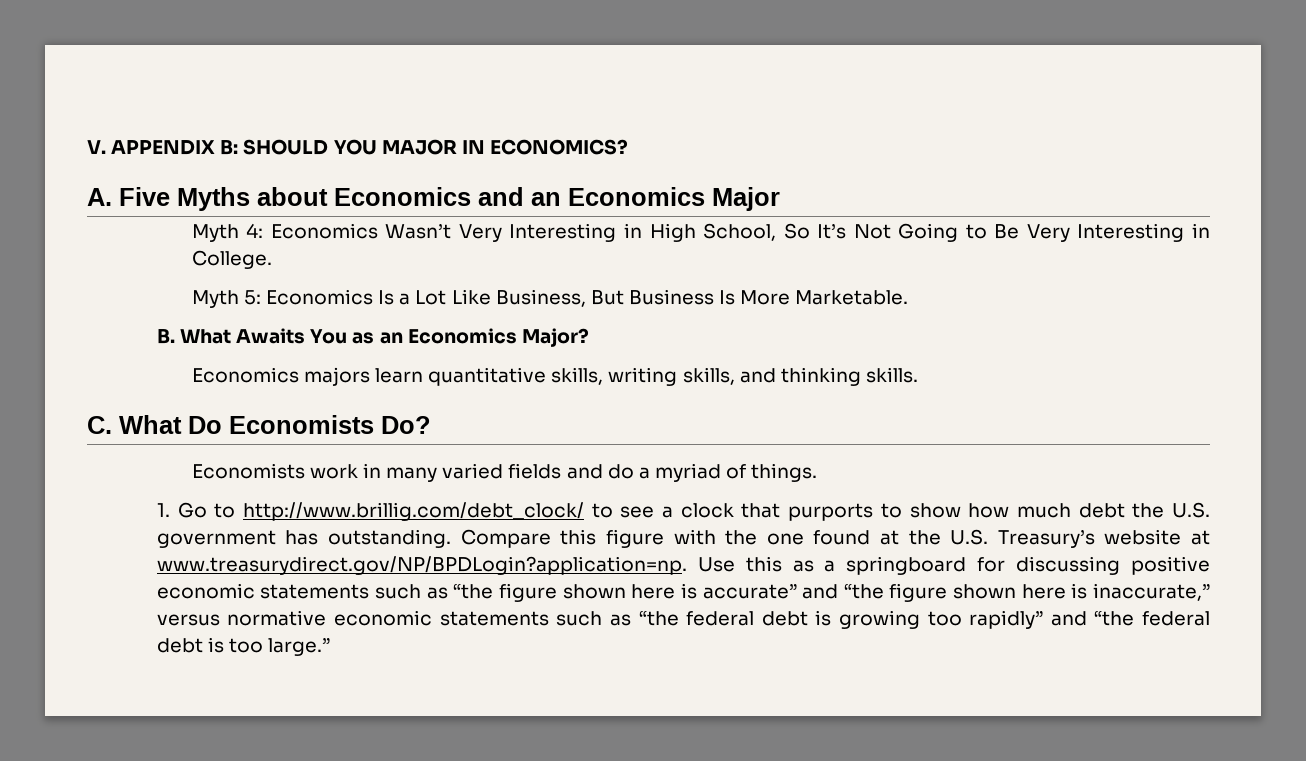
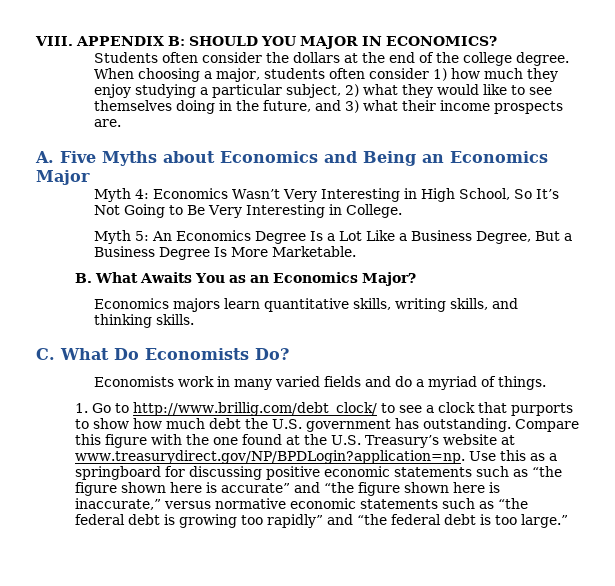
- V. APPENDIX B: SHOULD YOU MAJOR IN ECONOMICS?
+ VIII. APPENDIX B: SHOULD YOU MAJOR IN ECONOMICS?
+ Students often consider the dollars at the end of the college degree. When choosing a major, students often consider 1) how much they enjoy studying a particular subject, 2) what they would like to see themselves doing in the future, and 3) what their income prospects are.
- A. Five Myths about Economics and an Economics Major
+ A. Five Myths about Economics and Being an Economics Major
- Myth 5: Economics Is a Lot Like Business, But Business Is More Marketable.
+ Myth 5: An Economics Degree Is a Lot Like a Business Degree, But a Business Degree Is More Marketable.

